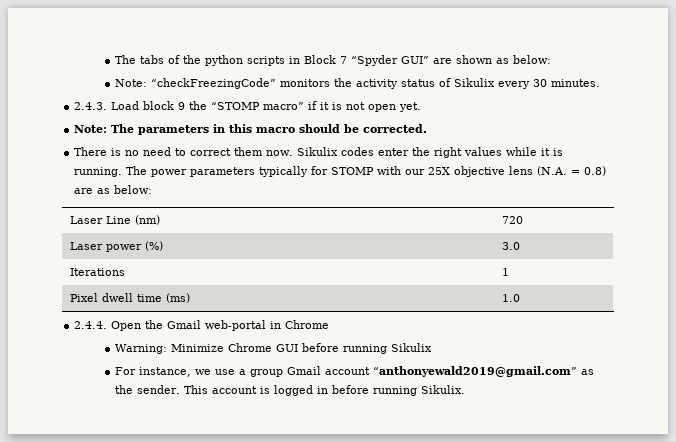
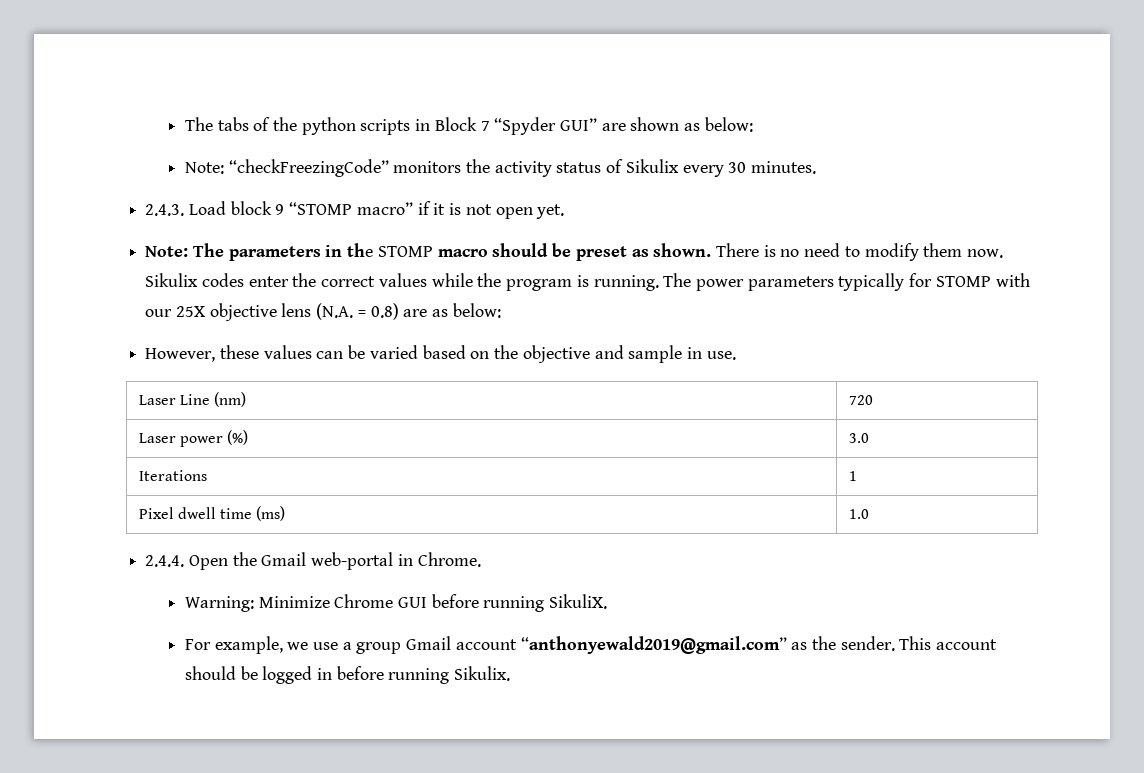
- 2.4.3. Load block 9 the “STOMP macro” if it is not open yet.
+ 2.4.3. Load block 9 “STOMP macro” if it is not open yet.
- Note: The parameters in this macro should be corrected.
- There is no need to correct them now.
+ Note: The parameters in the STOMP macro should be preset as shown. There is no need to modify them now.
- Sikulix codes enter the right values while it is running.
+ Sikulix codes enter the correct values while the program is running.
+ However, these values can be varied based on the objective and sample in use.
- 2.4.4. Open the Gmail web-portal in Chrome
+ 2.4.4. Open the Gmail web-portal in Chrome.
- Warning: Minimize Chrome GUI before running Sikulix
+ Warning: Minimize Chrome GUI before running SikuliX.
- For instance, we use a group Gmail account “anthonyewald2019@gmail.com” as the sender.
+ For example, we use a group Gmail account “anthonyewald2019@gmail.com” as the sender.
- This account is logged in before running Sikulix.
+ This account should be logged in before running Sikulix.

